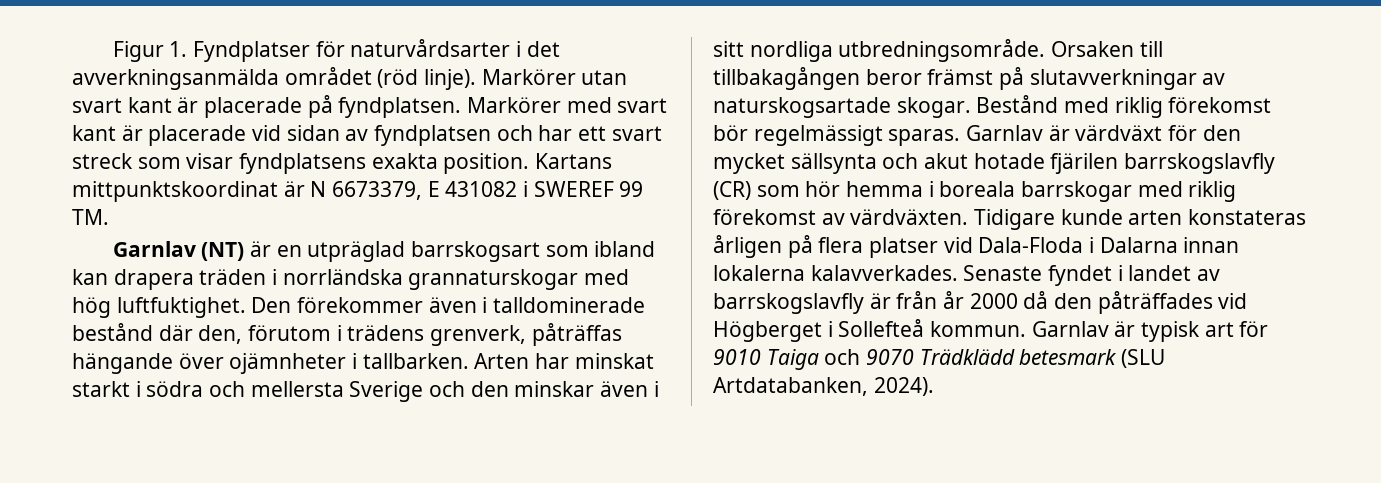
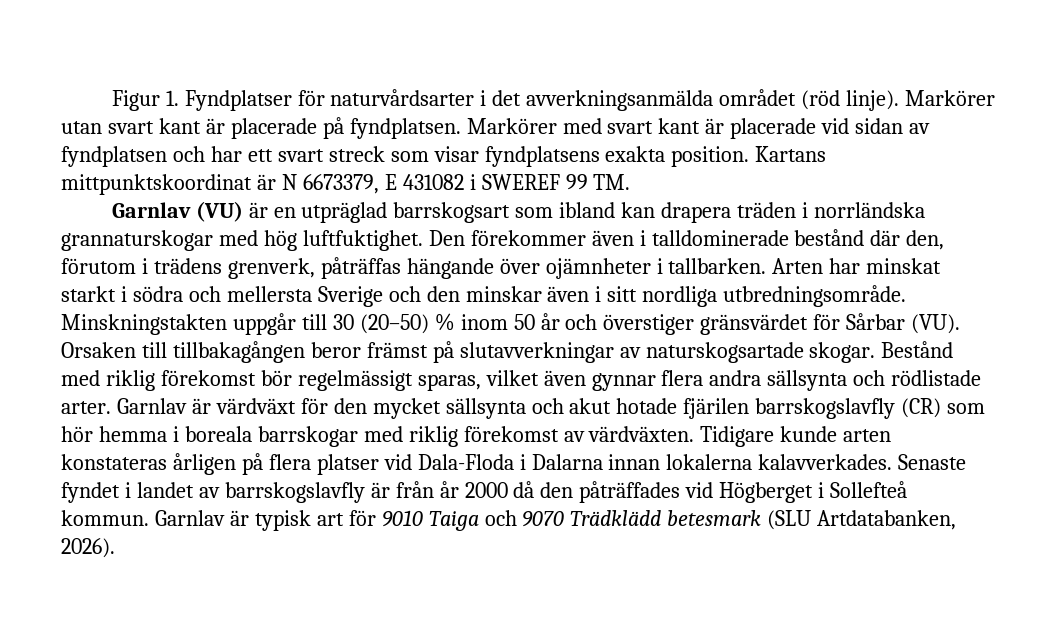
- Garnlav (NT) är en utpräglad barrskogsart som ibland kan drapera träden i norrländska grannaturskogar med hög luftfuktighet.
+ Garnlav (VU) är en utpräglad barrskogsart som ibland kan drapera träden i norrländska grannaturskogar med hög luftfuktighet.
- Orsaken till tillbakagången beror främst på slutavverkningar av naturskogsartade skogar.
+ Minskningstakten uppgår till 30 (20–50) % inom 50 år och överstiger gränsvärdet för Sårbar (VU). Orsaken till tillbakagången beror främst på slutavverkningar av naturskogsartade skogar.
- Bestånd med riklig förekomst bör regelmässigt sparas.
+ Bestånd med riklig förekomst bör regelmässigt sparas, vilket även gynnar flera andra sällsynta och rödlistade arter.
- Garnlav är typisk art för 9010 Taiga och 9070 Trädklädd betesmark (SLU Artdatabanken, 2024).
+ Garnlav är typisk art för 9010 Taiga och 9070 Trädklädd betesmark (SLU Artdatabanken, 2026).

